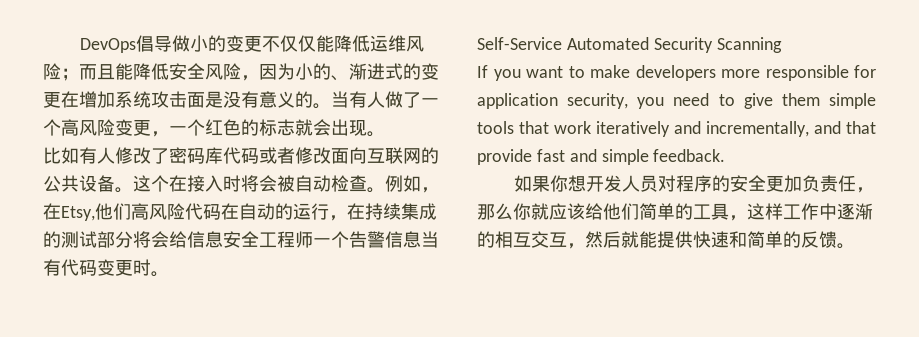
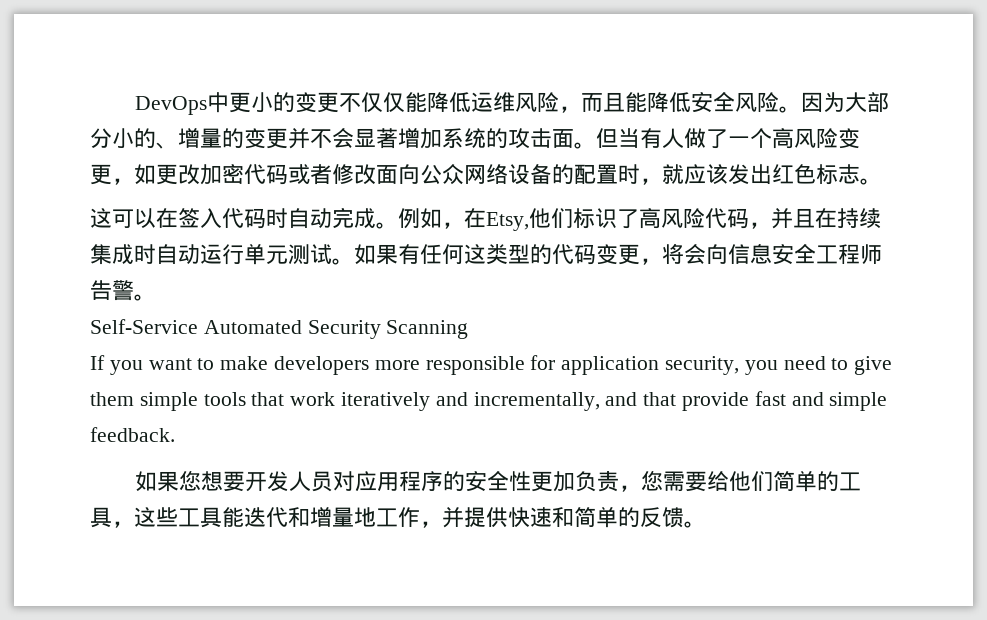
- DevOps倡导做小的变更不仅仅能降低运维风险；而且能降低安全风险，因为小的、渐进式的变更在增加系统攻击面是没有意义的。当有人做了一个高风险变更，一个红色的标志就会出现。
- 比如有人修改了密码库代码或者修改面向互联网的公共设备。这个在接入时将会被自动检查。
+ DevOps中更小的变更不仅仅能降低运维风险，而且能降低安全风险。因为大部分小的、增量的变更并不会显著增加系统的攻击面。但当有人做了一个高风险变更，如更改加密代码或者修改面向公众网络设备的配置时，就应该发出红色标志。
+ 这可以在签入代码时自动完成。
- 例如，在Etsy,他们高风险代码在自动的运行，在持续集成的测试部分将会给信息安全工程师一个告警信息当有代码变更时。
+ 例如，在Etsy,他们标识了高风险代码，并且在持续集成时自动运行单元测试。如果有任何这类型的代码变更，将会向信息安全工程师告警。
- 如果你想开发人员对程序的安全更加负责任，那么你就应该给他们简单的工具，这样工作中逐渐的相互交互，然后就能提供快速和简单的反馈。
+ 如果您想要开发人员对应用程序的安全性更加负责，您需要给他们简单的工具，这些工具能迭代和增量地工作，并提供快速和简单的反馈。

